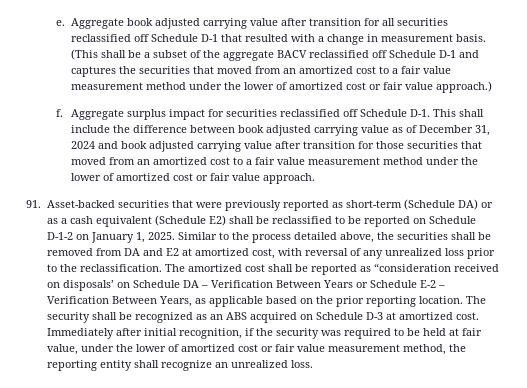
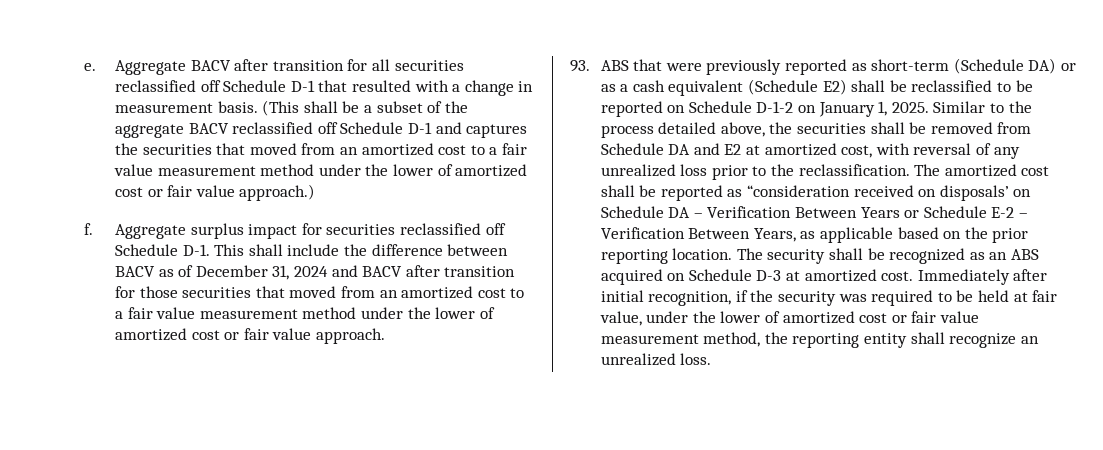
- Aggregate book adjusted carrying value after transition for all securities reclassified off Schedule D-1 that resulted with a change in measurement basis.
+ Aggregate BACV after transition for all securities reclassified off Schedule D-1 that resulted with a change in measurement basis.
- Aggregate surplus impact for securities reclassified off Schedule D-1. This shall include the difference between book adjusted carrying value as of December 31, 2024 and book adjusted carrying value after transition for those securities that moved from an amortized cost to a fair value measurement method under the lower of amortized cost or fair value approach.
+ Aggregate surplus impact for securities reclassified off Schedule D-1. This shall include the difference between BACV as of December 31, 2024 and BACV after transition for those securities that moved from an amortized cost to a fair value measurement method under the lower of amortized cost or fair value approach.
- 91. Asset-backed securities that were previously reported as short-term (Schedule DA) or as a cash equivalent (Schedule E2) shall be reclassified to be reported on Schedule D-1-2 on January 1, 2025.
+ 93. ABS that were previously reported as short-term (Schedule DA) or as a cash equivalent (Schedule E2) shall be reclassified to be reported on Schedule D-1-2 on January 1, 2025.
- Similar to the process detailed above, the securities shall be removed from DA and E2 at amortized cost, with reversal of any unrealized loss prior to the reclassification.
+ Similar to the process detailed above, the securities shall be removed from Schedule DA and E2 at amortized cost, with reversal of any unrealized loss prior to the reclassification.

